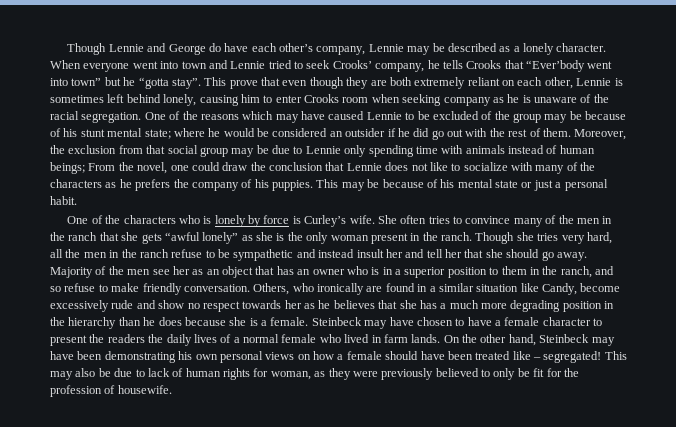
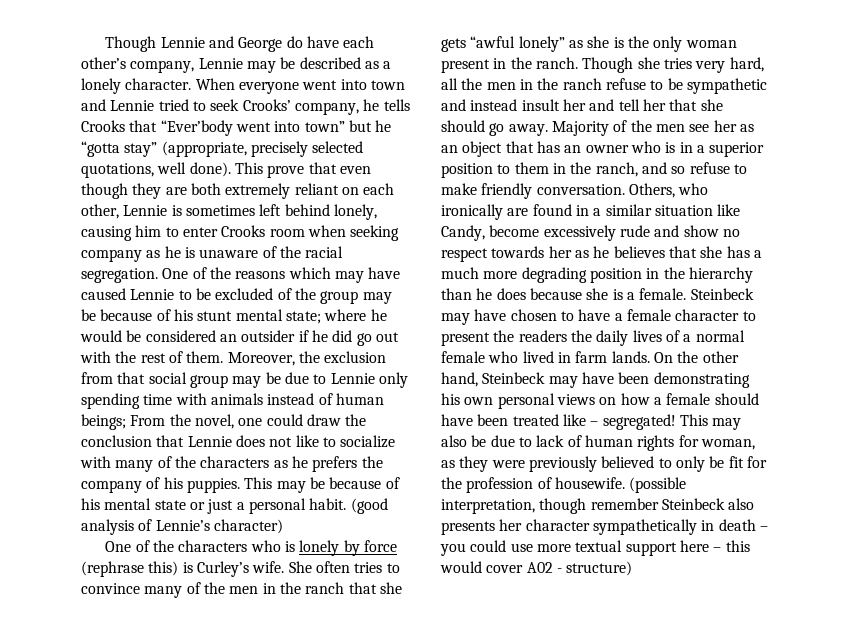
- When everyone went into town and Lennie tried to seek Crooks’ company, he tells Crooks that “Ever’body went into town” but he “gotta stay”.
+ When everyone went into town and Lennie tried to seek Crooks’ company, he tells Crooks that “Ever’body went into town” but he “gotta stay” (appropriate, precisely selected quotations, well done).
+ (good analysis of Lennie’s character)
- One of the characters who is lonely by force is Curley’s wife.
+ One of the characters who is lonely by force (rephrase this) is Curley’s wife.
+ (possible interpretation, though remember Steinbeck also presents her character sympathetically in death – you could use more textual support here – this would cover A02 - structure)

